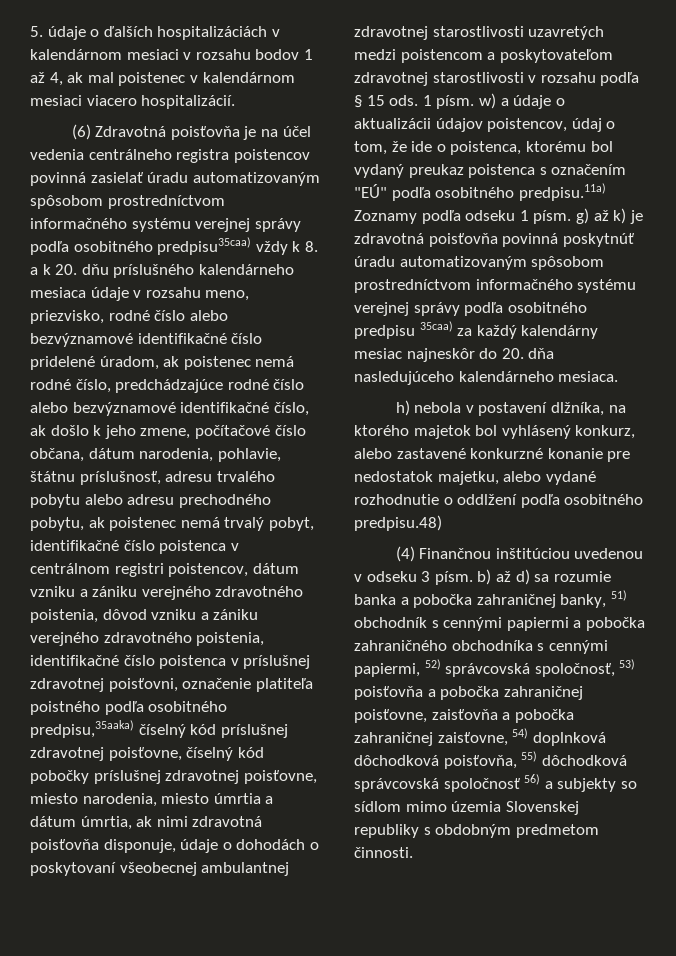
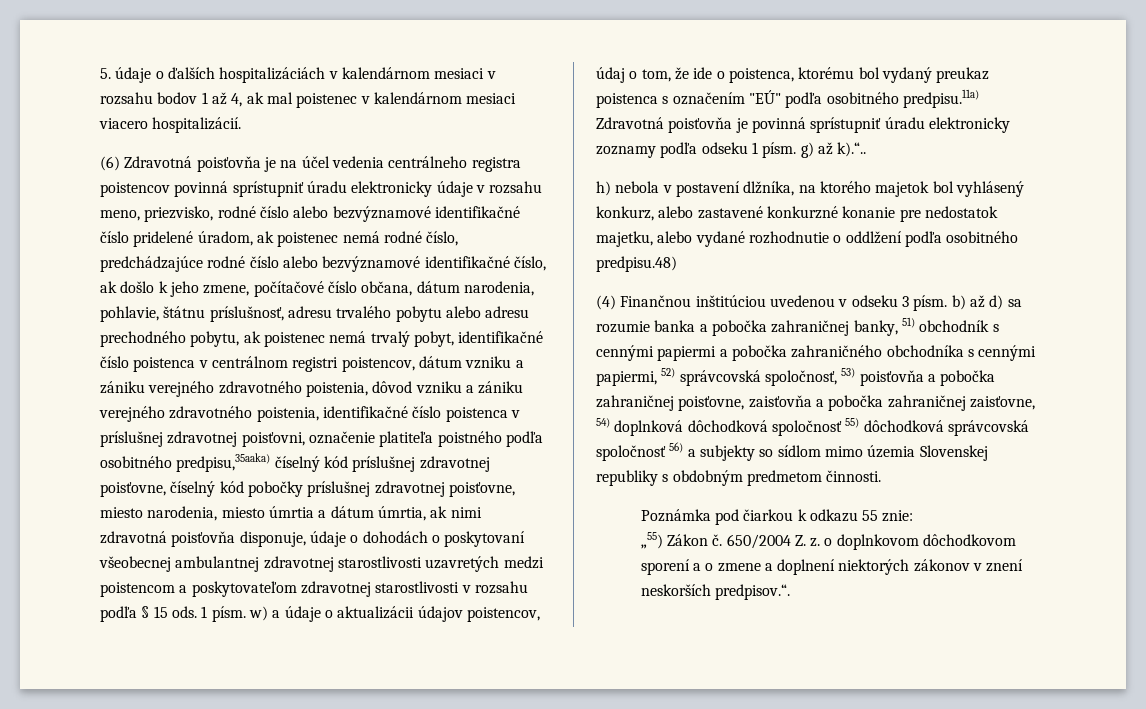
- (6) Zdravotná poisťovňa je na účel vedenia centrálneho registra poistencov povinná zasielať úradu automatizovaným spôsobom prostredníctvom informačného systému verejnej správy podľa osobitného predpisu35caa) vždy k 8. a k 20. dňu príslušného kalendárneho mesiaca údaje v rozsahu meno, priezvisko, rodné číslo alebo bezvýznamové identifikačné číslo pridelené úradom, ak poistenec nemá rodné číslo, predchádzajúce rodné číslo alebo bezvýznamové identifikačné číslo, ak došlo k jeho zmene, počítačové číslo občana, dátum narodenia, pohlavie, štátnu príslušnosť, adresu trvalého pobytu alebo adresu prechodného pobytu, ak poistenec nemá trvalý pobyt, identifikačné číslo poistenca v centrálnom registri poistencov, dátum vzniku a zániku verejného zdravotného poistenia, dôvod vzniku a zániku verejného zdravotného poistenia, identifikačné číslo poistenca v príslušnej zdravotnej poisťovni, označenie platiteľa poistného podľa osobitného predpisu,35aaka) číselný kód príslušnej zdravotnej poisťovne, číselný kód pobočky príslušnej zdravotnej poisťovne, miesto narodenia, miesto úmrtia a dátum úmrtia, ak nimi zdravotná poisťovňa disponuje, údaje o dohodách o poskytovaní všeobecnej ambulantnej zdravotnej starostlivosti uzavretých medzi poistencom a poskytovateľom zdravotnej starostlivosti v rozsahu podľa § 15 ods.
+ (6) Zdravotná poisťovňa je na účel vedenia centrálneho registra poistencov povinná sprístupniť úradu elektronicky údaje v rozsahu meno, priezvisko, rodné číslo alebo bezvýznamové identifikačné číslo pridelené úradom, ak poistenec nemá rodné číslo, predchádzajúce rodné číslo alebo bezvýznamové identifikačné číslo, ak došlo k jeho zmene, počítačové číslo občana, dátum narodenia, pohlavie, štátnu príslušnosť, adresu trvalého pobytu alebo adresu prechodného pobytu, ak poistenec nemá trvalý pobyt, identifikačné číslo poistenca v centrálnom registri poistencov, dátum vzniku a zániku verejného zdravotného poistenia, dôvod vzniku a zániku verejného zdravotného poistenia, identifikačné číslo poistenca v príslušnej zdravotnej poisťovni, označenie platiteľa poistného podľa osobitného predpisu,35aaka) číselný kód príslušnej zdravotnej poisťovne, číselný kód pobočky príslušnej zdravotnej poisťovne, miesto narodenia, miesto úmrtia a dátum úmrtia, ak nimi zdravotná poisťovňa disponuje, údaje o dohodách o poskytovaní všeobecnej ambulantnej zdravotnej starostlivosti uzavretých medzi poistencom a poskytovateľom zdravotnej starostlivosti v rozsahu podľa § 15 ods.
- 1 písm. w) a údaje o aktualizácii údajov poistencov, údaj o tom, že ide o poistenca, ktorému bol vydaný preukaz poistenca s označením "EÚ" podľa osobitného predpisu.11a) Zoznamy podľa odseku 1 písm. g) až k) je zdravotná poisťovňa povinná poskytnúť úradu automatizovaným spôsobom prostredníctvom informačného systému verejnej správy podľa osobitného predpisu 35caa) za každý kalendárny mesiac najneskôr do 20. dňa nasledujúceho kalendárneho mesiaca.
+ 1 písm. w) a údaje o aktualizácii údajov poistencov, údaj o tom, že ide o poistenca, ktorému bol vydaný preukaz poistenca s označením "EÚ" podľa osobitného predpisu.11a) Zdravotná poisťovňa je povinná sprístupniť úradu elektronicky zoznamy podľa odseku 1 písm. g) až k).“..
- (4) Finančnou inštitúciou uvedenou v odseku 3 písm. b) až d) sa rozumie banka a pobočka zahraničnej banky, 51) obchodník s cennými papiermi a pobočka zahraničného obchodníka s cennými papiermi, 52) správcovská spoločnosť, 53) poisťovňa a pobočka zahraničnej poisťovne, zaisťovňa a pobočka zahraničnej zaisťovne, 54) doplnková dôchodková poisťovňa, 55) dôchodková správcovská spoločnosť 56) a subjekty so sídlom mimo územia Slovenskej republiky s obdobným predmetom činnosti.
+ (4) Finančnou inštitúciou uvedenou v odseku 3 písm. b) až d) sa rozumie banka a pobočka zahraničnej banky, 51) obchodník s cennými papiermi a pobočka zahraničného obchodníka s cennými papiermi, 52) správcovská spoločnosť, 53) poisťovňa a pobočka zahraničnej poisťovne, zaisťovňa a pobočka zahraničnej zaisťovne, 54) doplnková dôchodková spoločnosť 55) dôchodková správcovská spoločnosť 56) a subjekty so sídlom mimo územia Slovenskej republiky s obdobným predmetom činnosti.
+ Poznámka pod čiarkou k odkazu 55 znie:
+ „55) Zákon č. 650/2004 Z. z. o doplnkovom dôchodkovom sporení a o zmene a doplnení niektorých zákonov v znení neskorších predpisov.“.

